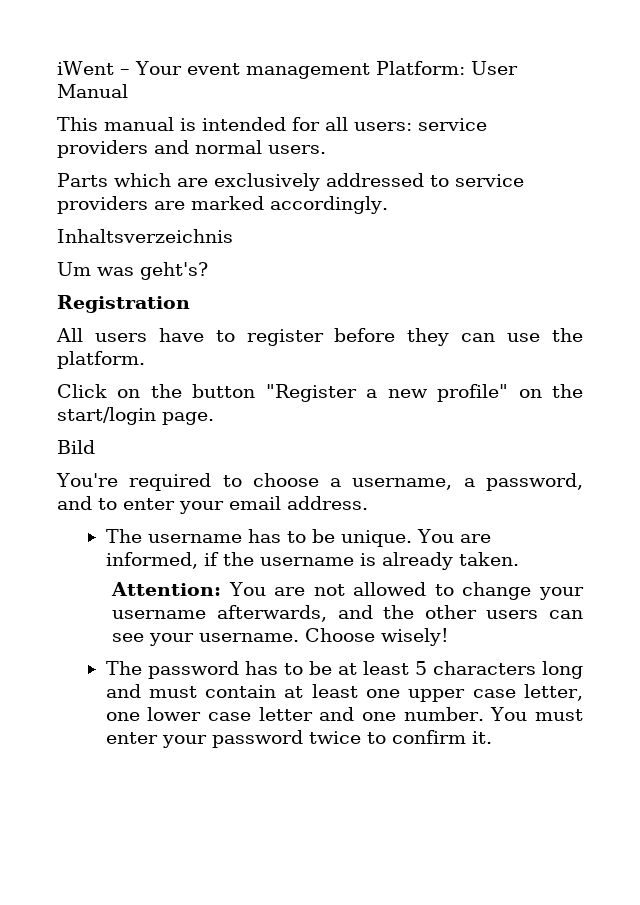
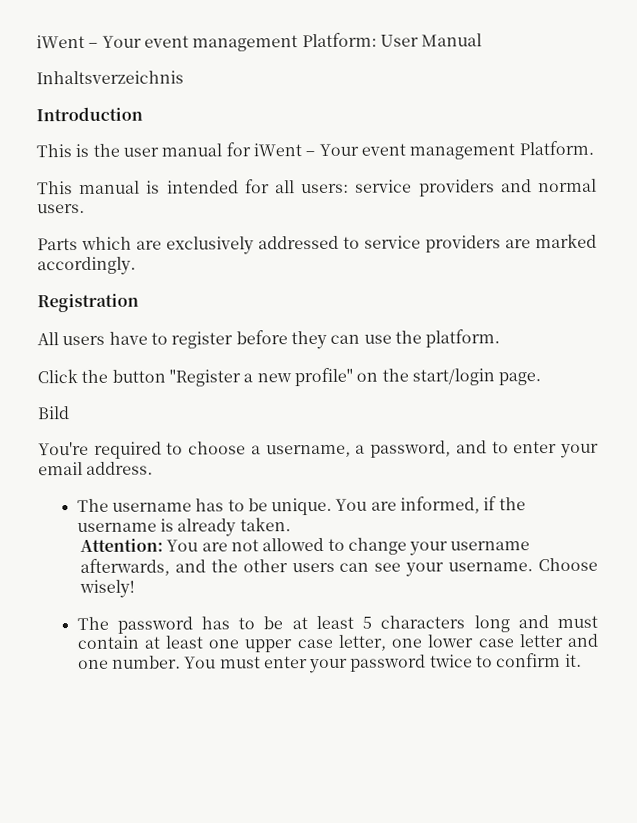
+ Inhaltsverzeichnis
+ Introduction
+ This is the user manual for iWent – Your event management Platform.
- Inhaltsverzeichnis
- Um was geht's?
- Click on the button "Register a new profile" on the start/login page.
+ Click the button "Register a new profile" on the start/login page.

